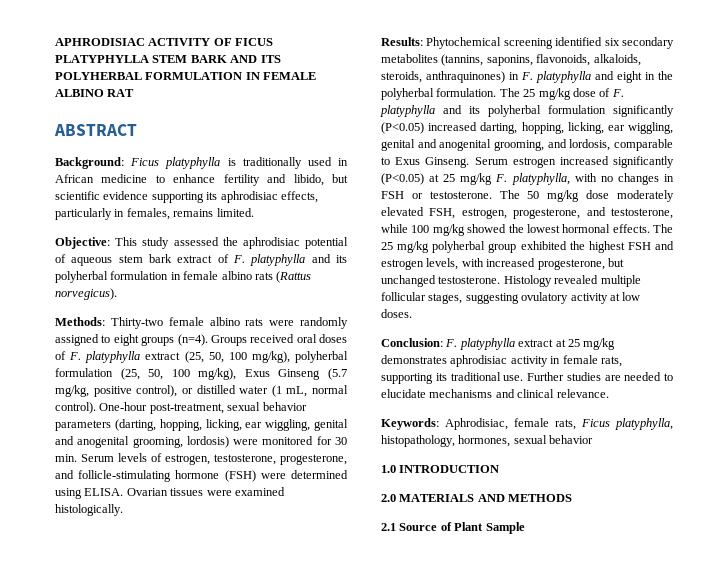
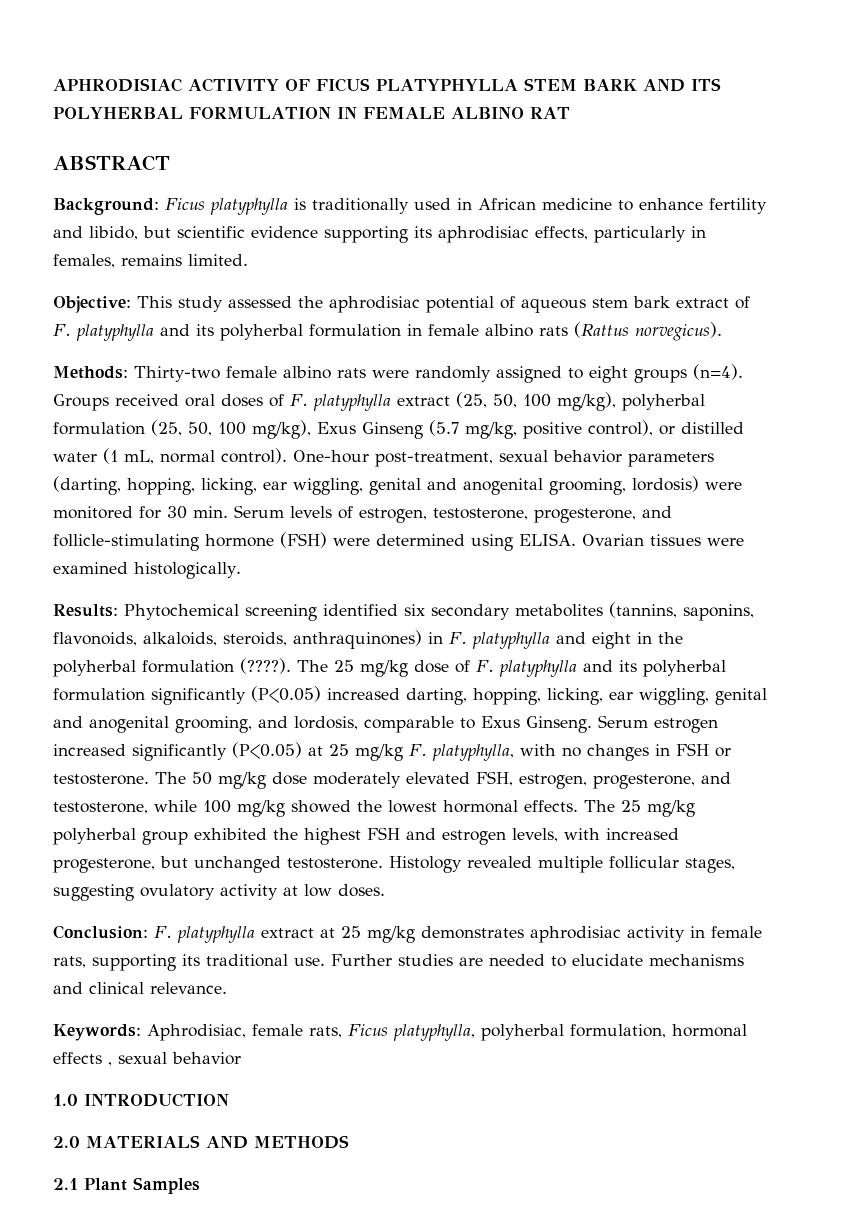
- Results: Phytochemical screening identified six secondary metabolites (tannins, saponins, flavonoids, alkaloids, steroids, anthraquinones) in F. platyphylla and eight in the polyherbal formulation.
+ Results: Phytochemical screening identified six secondary metabolites (tannins, saponins, flavonoids, alkaloids, steroids, anthraquinones) in F. platyphylla and eight in the polyherbal formulation (????).
- Keywords: Aphrodisiac, female rats, Ficus platyphylla, histopathology, hormones, sexual behavior
+ Keywords: Aphrodisiac, female rats, Ficus platyphylla, polyherbal formulation, hormonal effects , sexual behavior
- 2.1 Source of Plant Sample
+ 2.1 Plant Samples

